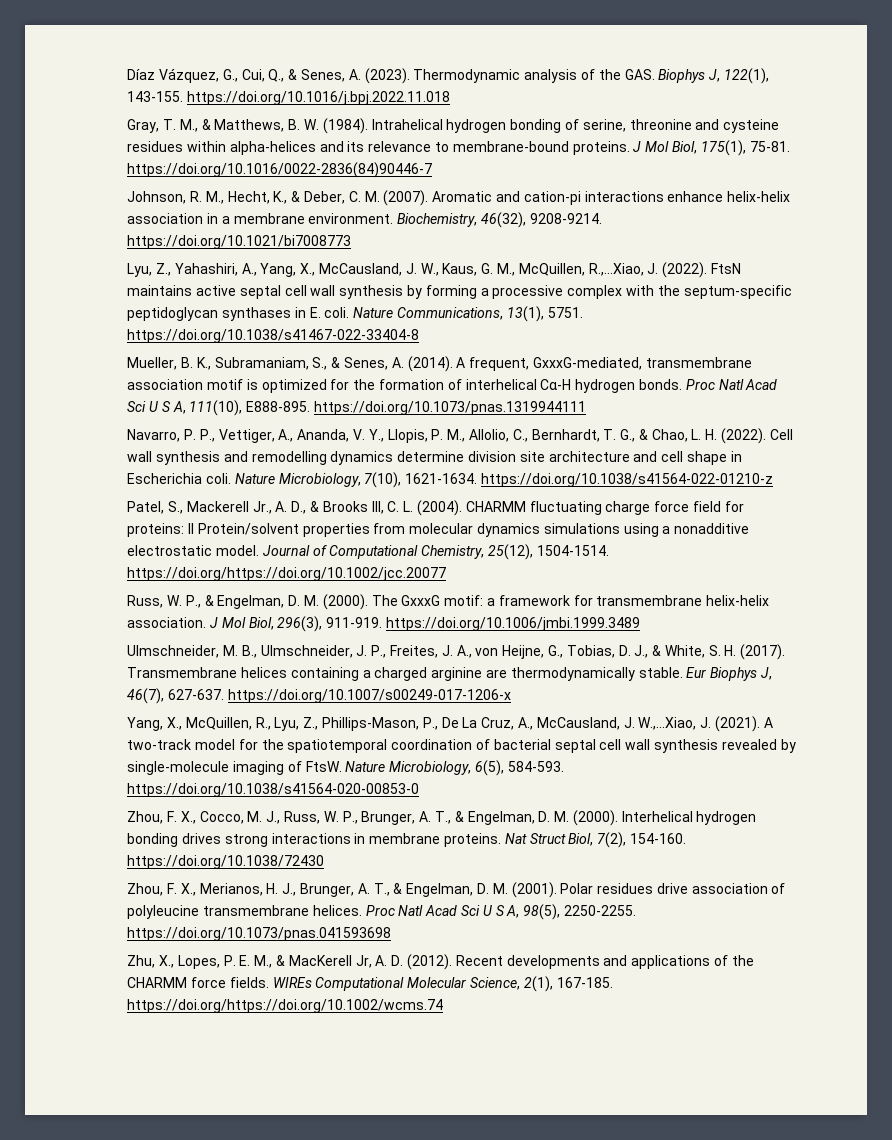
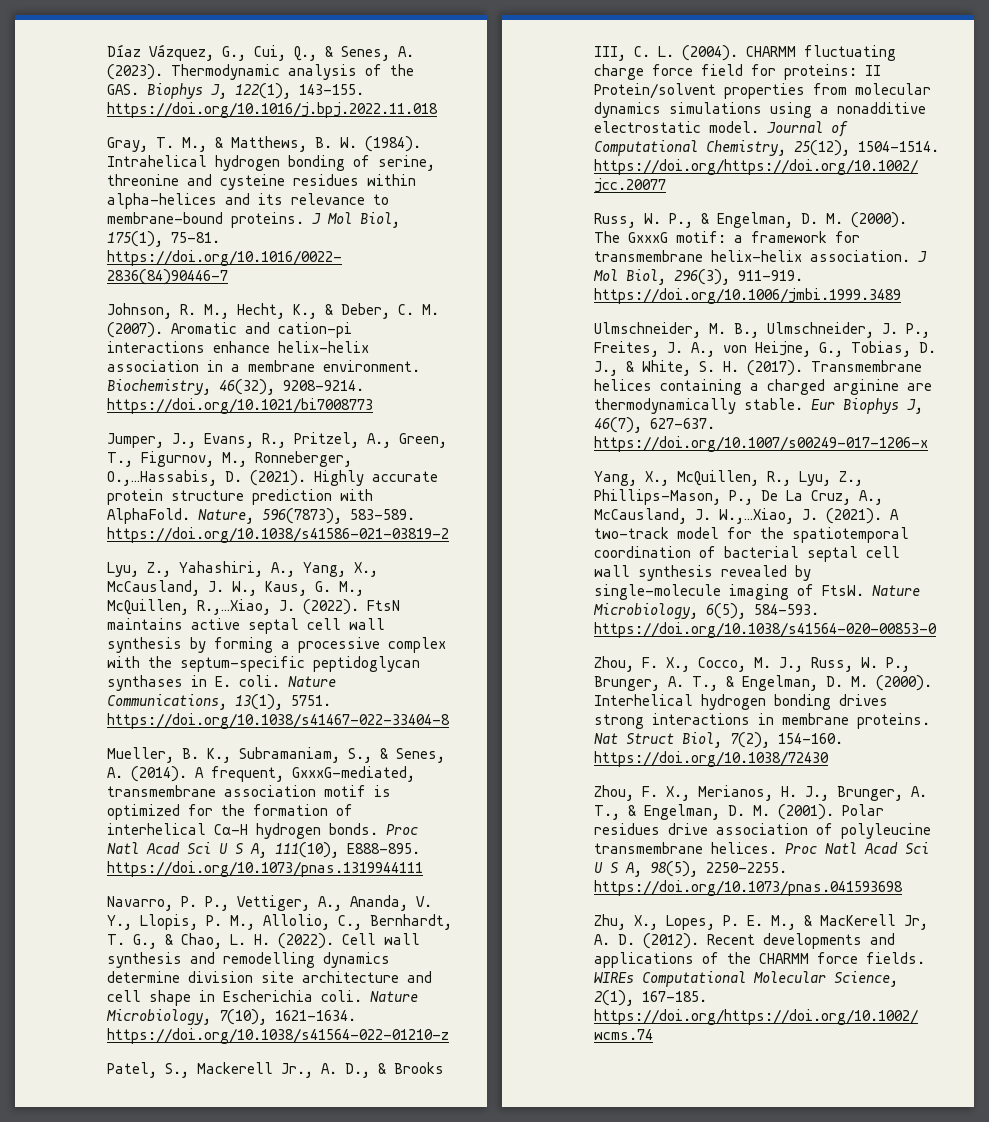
+ Jumper, J., Evans, R., Pritzel, A., Green, T., Figurnov, M., Ronneberger, O.,…Hassabis, D. (2021). Highly accurate protein structure prediction with AlphaFold. Nature, 596(7873), 583-589. https://doi.org/10.1038/s41586-021-03819-2

